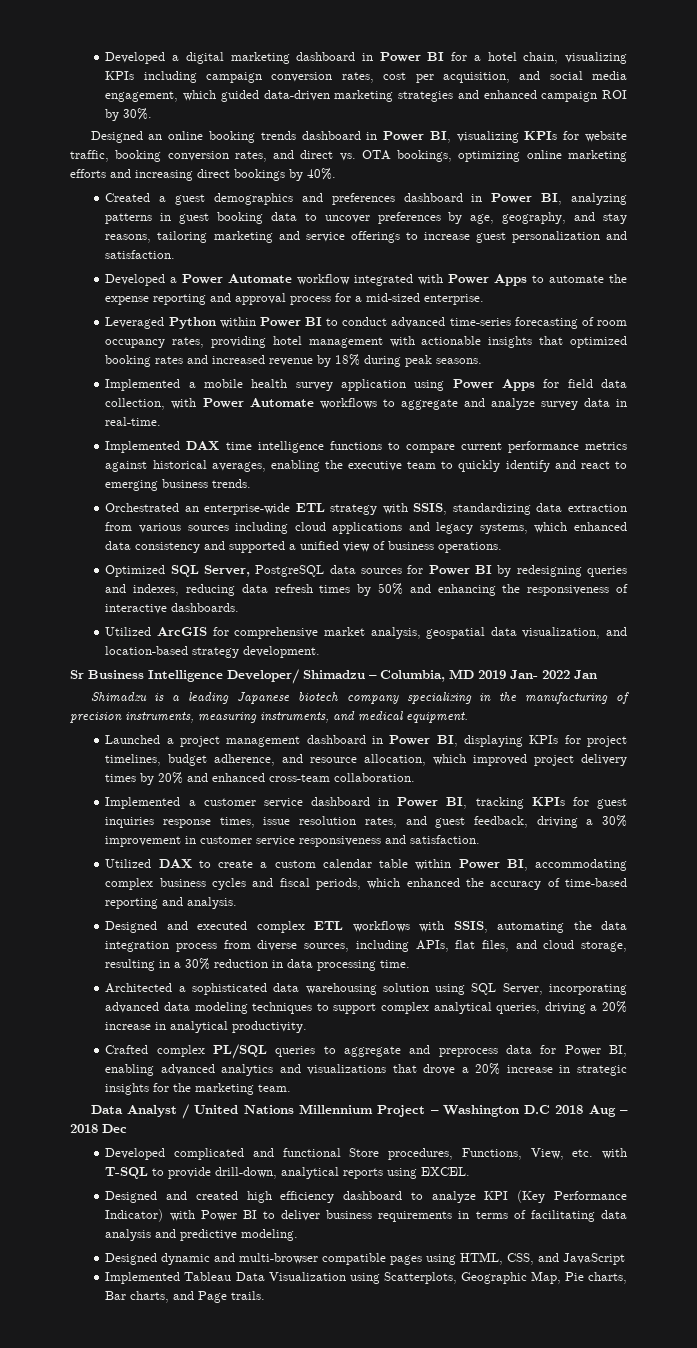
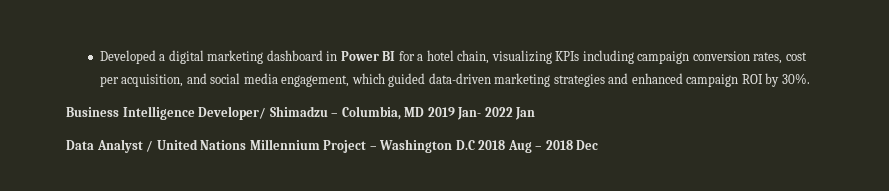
- Designed an online booking trends dashboard in Power BI, visualizing KPIs for website traffic, booking conversion rates, and direct vs. OTA bookings, optimizing online marketing efforts and increasing direct bookings by 40%.
- Created a guest demographics and preferences dashboard in Power BI, analyzing patterns in guest booking data to uncover preferences by age, geography, and stay reasons, tailoring marketing and service offerings to increase guest personalization and satisfaction.
- Developed a Power Automate workflow integrated with Power Apps to automate the expense reporting and approval process for a mid-sized enterprise.
- Leveraged Python within Power BI to conduct advanced time-series forecasting of room occupancy rates, providing hotel management with actionable insights that optimized booking rates and increased revenue by 18% during peak seasons.
- Implemented a mobile health survey application using Power Apps for field data collection, with Power Automate workflows to aggregate and analyze survey data in real-time.
- Implemented DAX time intelligence functions to compare current performance metrics against historical averages, enabling the executive team to quickly identify and react to emerging business trends.
- Orchestrated an enterprise-wide ETL strategy with SSIS, standardizing data extraction from various sources including cloud applications and legacy systems, which enhanced data consistency and supported a unified view of business operations.
- Optimized SQL Server, PostgreSQL data sources for Power BI by redesigning queries and indexes, reducing data refresh times by 50% and enhancing the responsiveness of interactive dashboards.
- Utilized ArcGIS for comprehensive market analysis, geospatial data visualization, and location-based strategy development.
- Sr Business Intelligence Developer/ Shimadzu – Columbia, MD 2019 Jan- 2022 Jan
+ Business Intelligence Developer/ Shimadzu – Columbia, MD 2019 Jan- 2022 Jan
- Shimadzu is a leading Japanese biotech company specializing in the manufacturing of precision instruments, measuring instruments, and medical equipment.
- Launched a project management dashboard in Power BI, displaying KPIs for project timelines, budget adherence, and resource allocation, which improved project delivery times by 20% and enhanced cross-team collaboration.
- Implemented a customer service dashboard in Power BI, tracking KPIs for guest inquiries response times, issue resolution rates, and guest feedback, driving a 30% improvement in customer service responsiveness and satisfaction.
- Utilized DAX to create a custom calendar table within Power BI, accommodating complex business cycles and fiscal periods, which enhanced the accuracy of time-based reporting and analysis.
- Designed and executed complex ETL workflows with SSIS, automating the data integration process from diverse sources, including APIs, flat files, and cloud storage, resulting in a 30% reduction in data processing time.
- Architected a sophisticated data warehousing solution using SQL Server, incorporating advanced data modeling techniques to support complex analytical queries, driving a 20% increase in analytical productivity.
- Crafted complex PL/SQL queries to aggregate and preprocess data for Power BI, enabling advanced analytics and visualizations that drove a 20% increase in strategic insights for the marketing team.
- Developed complicated and functional Store procedures, Functions, View, etc. with T-SQL to provide drill-down, analytical reports using EXCEL.
- Designed and created high efficiency dashboard to analyze KPI (Key Performance Indicator) with Power BI to deliver business requirements in terms of facilitating data analysis and predictive modeling.
- Designed dynamic and multi-browser compatible pages using HTML, CSS, and JavaScript
- Implemented Tableau Data Visualization using Scatterplots, Geographic Map, Pie charts, Bar charts, and Page trails.

